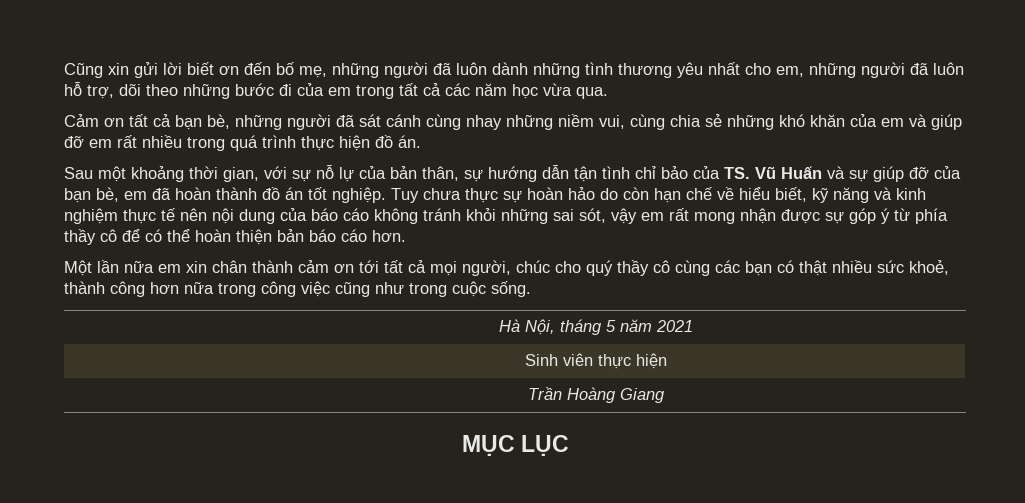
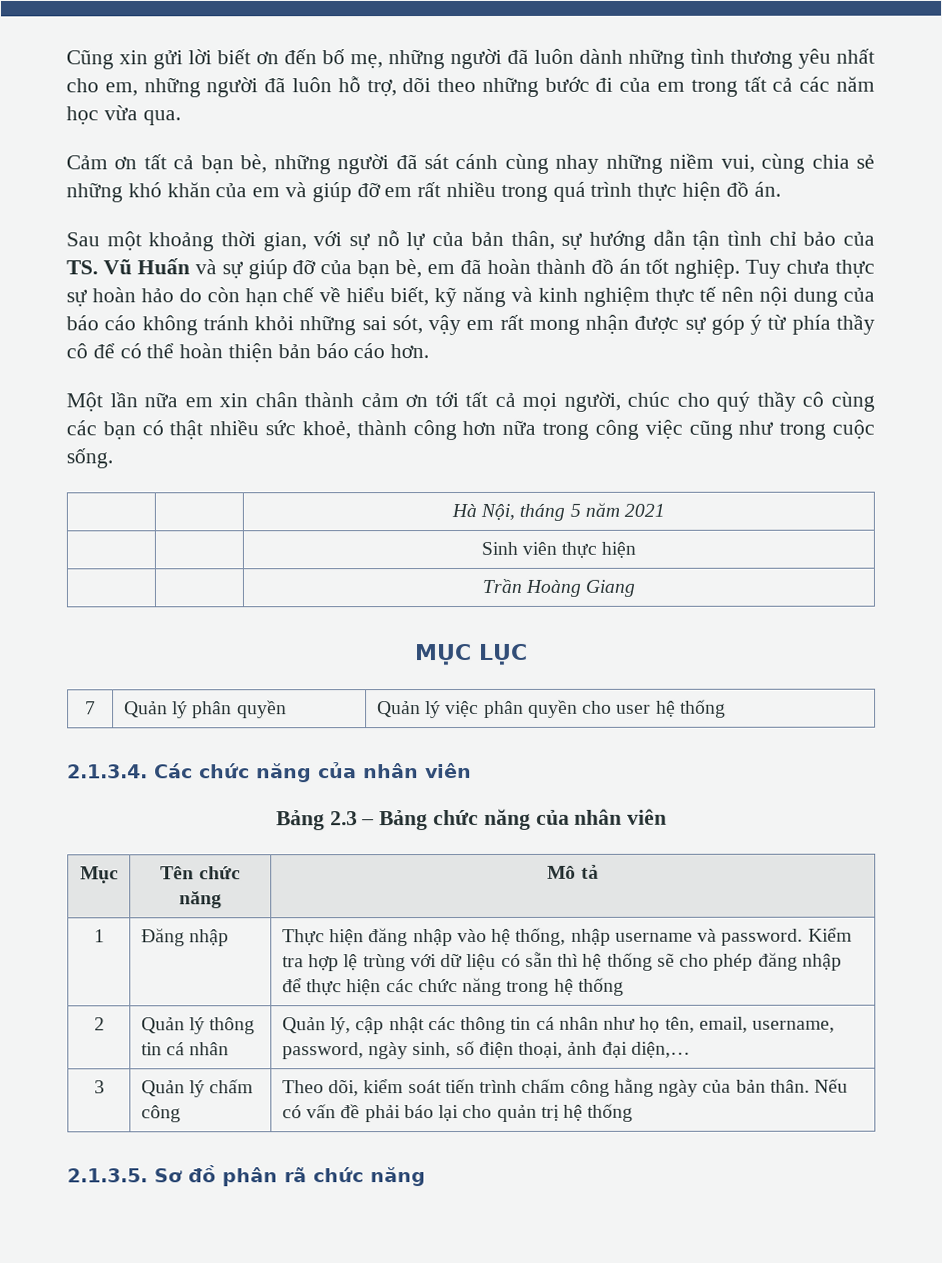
+ 7 | Quản lý phân quyền | Quản lý việc phân quyền cho user hệ thống
+ 2.1.3.4. Các chức năng của nhân viên
+ Bảng 2.3 – Bảng chức năng của nhân viên
+ Mục | Tên chức năng | Mô tả
+ 1 | Đăng nhập | Thực hiện đăng nhập vào hệ thống, nhập username và password. Kiểm tra hợp lệ trùng với dữ liệu có sẵn thì hệ thống sẽ cho phép đăng nhập để thực hiện các chức năng trong hệ thống
+ 2 | Quản lý thông tin cá nhân | Quản lý, cập nhật các thông tin cá nhân như họ tên, email, username, password, ngày sinh, số điện thoại, ảnh đại diện,…
+ 3 | Quản lý chấm công | Theo dõi, kiểm soát tiến trình chấm công hằng ngày của bản thân. Nếu có vấn đề phải báo lại cho quản trị hệ thống
+ 2.1.3.5. Sơ đồ phân rã chức năng

